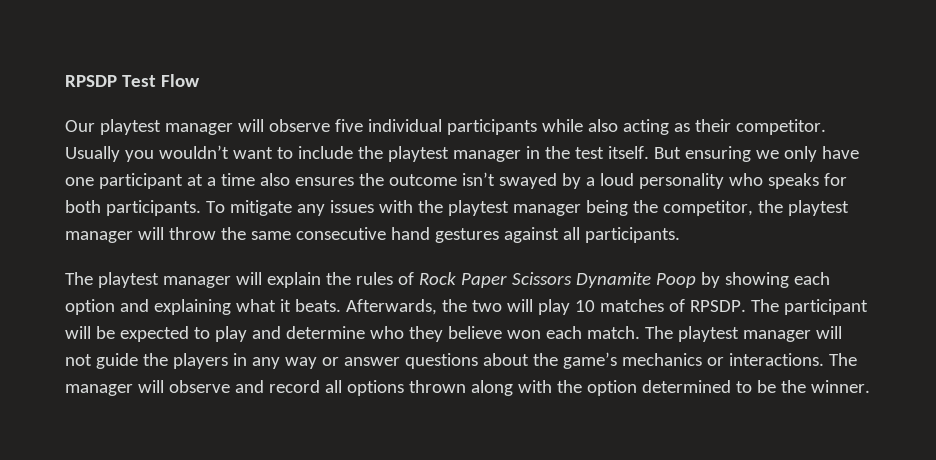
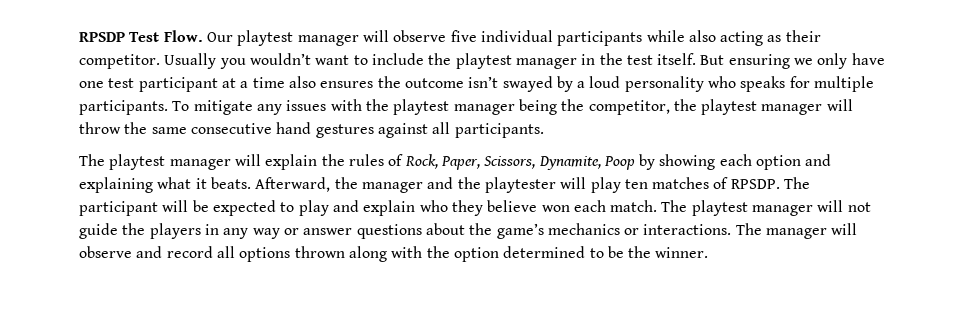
- RPSDP Test Flow
- Our playtest manager will observe five individual participants while also acting as their competitor.
+ RPSDP Test Flow. Our playtest manager will observe five individual participants while also acting as their competitor.
- But ensuring we only have one participant at a time also ensures the outcome isn’t swayed by a loud personality who speaks for both participants.
+ But ensuring we only have one test participant at a time also ensures the outcome isn’t swayed by a loud personality who speaks for multiple participants.
- The playtest manager will explain the rules of Rock Paper Scissors Dynamite Poop by showing each option and explaining what it beats.
+ The playtest manager will explain the rules of Rock, Paper, Scissors, Dynamite, Poop by showing each option and explaining what it beats.
- Afterwards, the two will play 10 matches of RPSDP.
+ Afterward, the manager and the playtester will play ten matches of RPSDP.
- The participant will be expected to play and determine who they believe won each match.
+ The participant will be expected to play and explain who they believe won each match.

